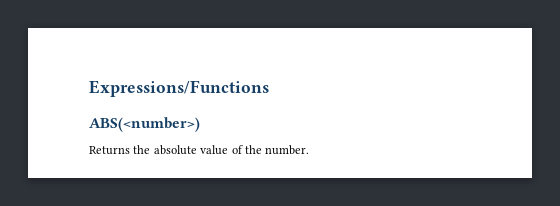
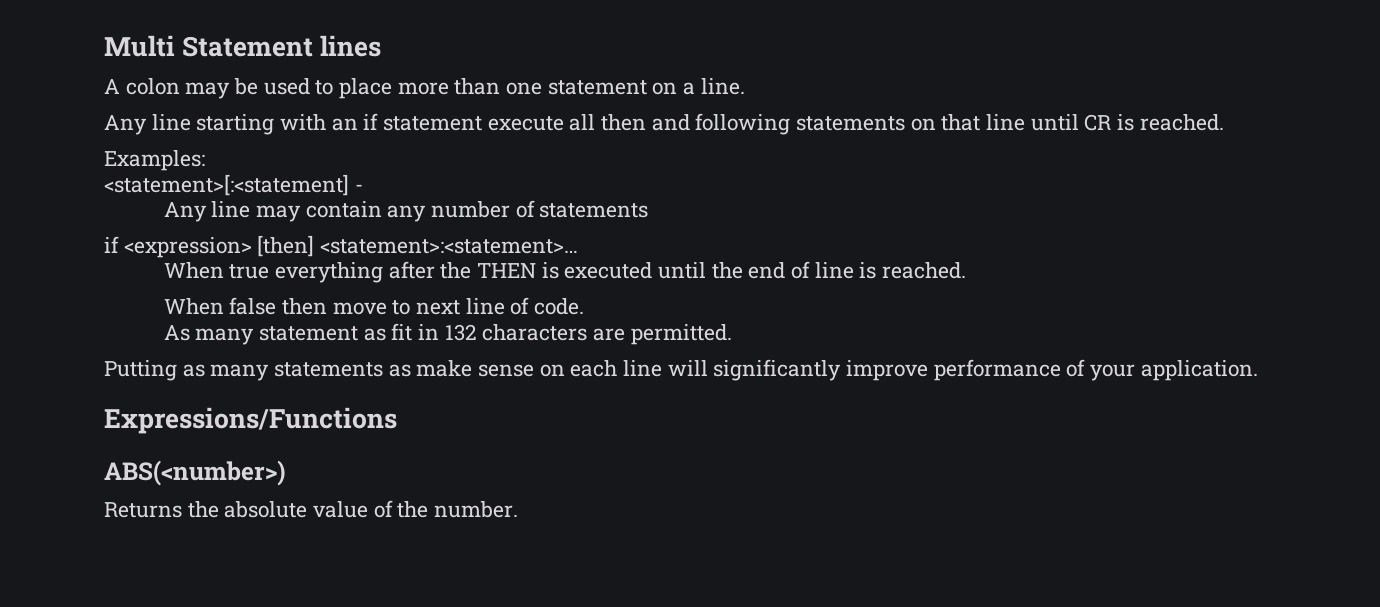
+ Multi Statement lines
+ A colon may be used to place more than one statement on a line.
+ Any line starting with an if statement execute all then and following statements on that line until CR is reached.
+ Examples:
+ <statement>[:<statement] -
+ Any line may contain any number of statements
+ if <expression> [then] <statement>:<statement>…
+ When true everything after the THEN is executed until the end of line is reached.
+ When false then move to next line of code.
+ As many statement as fit in 132 characters are permitted.
+ Putting as many statements as make sense on each line will significantly improve performance of your application.

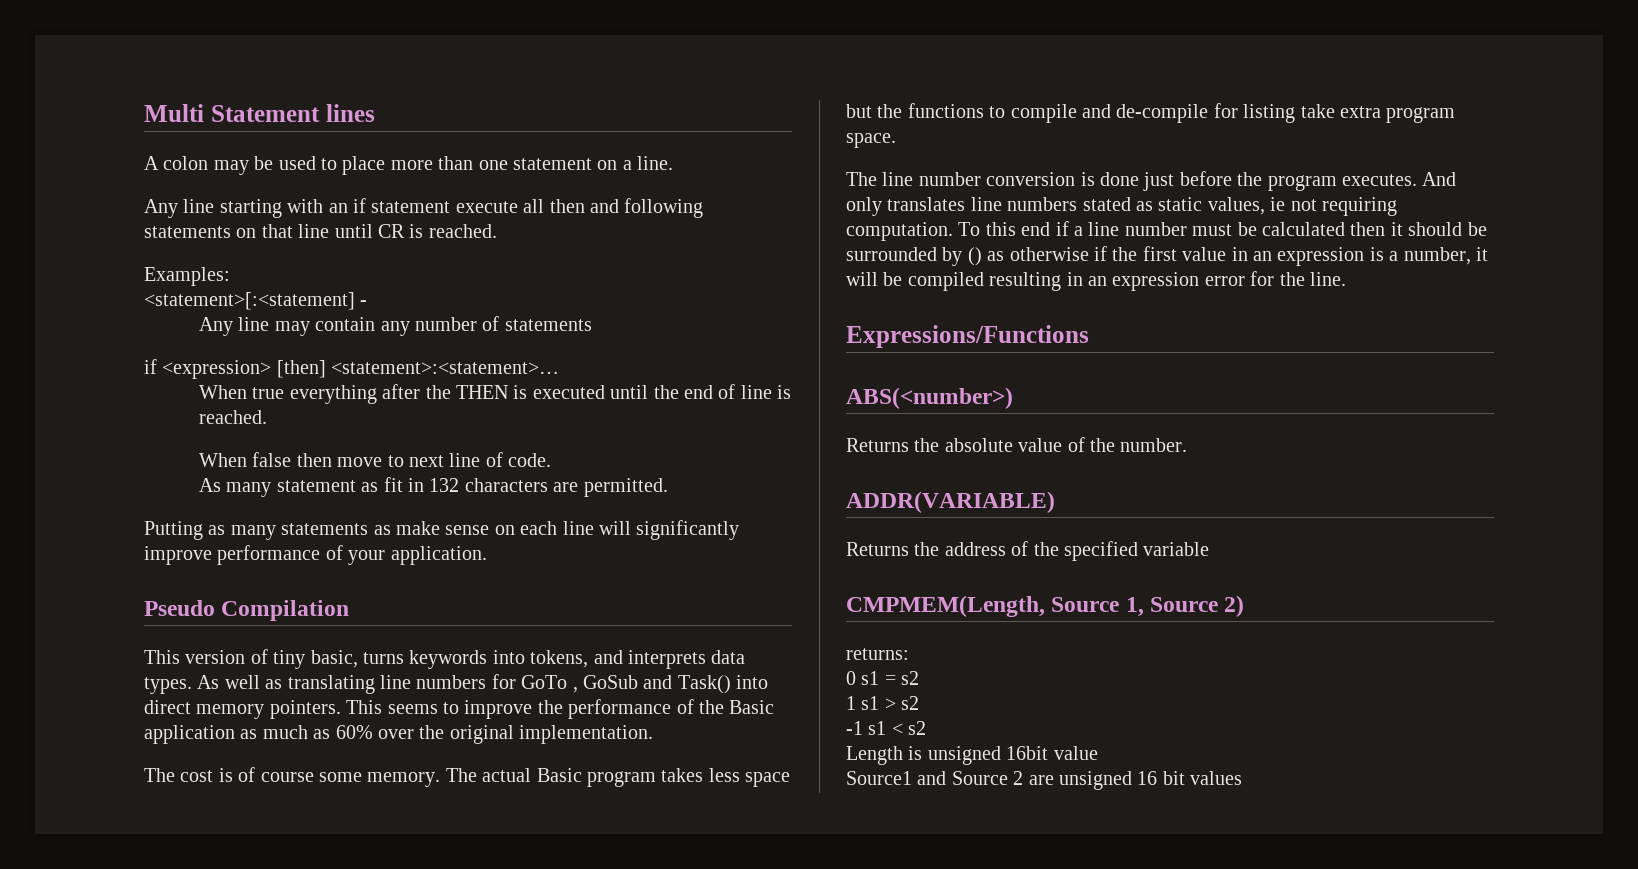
+ Pseudo Compilation
+ This version of tiny basic, turns keywords into tokens, and interprets data types. As well as translating line numbers for GoTo , GoSub and Task() into direct memory pointers. This seems to improve the performance of the Basic application as much as 60% over the original implementation.
+ The cost is of course some memory. The actual Basic program takes less space but the functions to compile and de-compile for listing take extra program space.
+ The line number conversion is done just before the program executes. And only translates line numbers stated as static values, ie not requiring computation. To this end if a line number must be calculated then it should be surrounded by () as otherwise if the first value in an expression is a number, it will be compiled resulting in an expression error for the line.
+ ADDR(VARIABLE)
+ Returns the address of the specified variable
+ CMPMEM(Length, Source 1, Source 2)
+ returns:
+ 0 s1 = s2
+ 1 s1 > s2
+ -1 s1 < s2
+ Length is unsigned 16bit value
+ Source1 and Source 2 are unsigned 16 bit values

